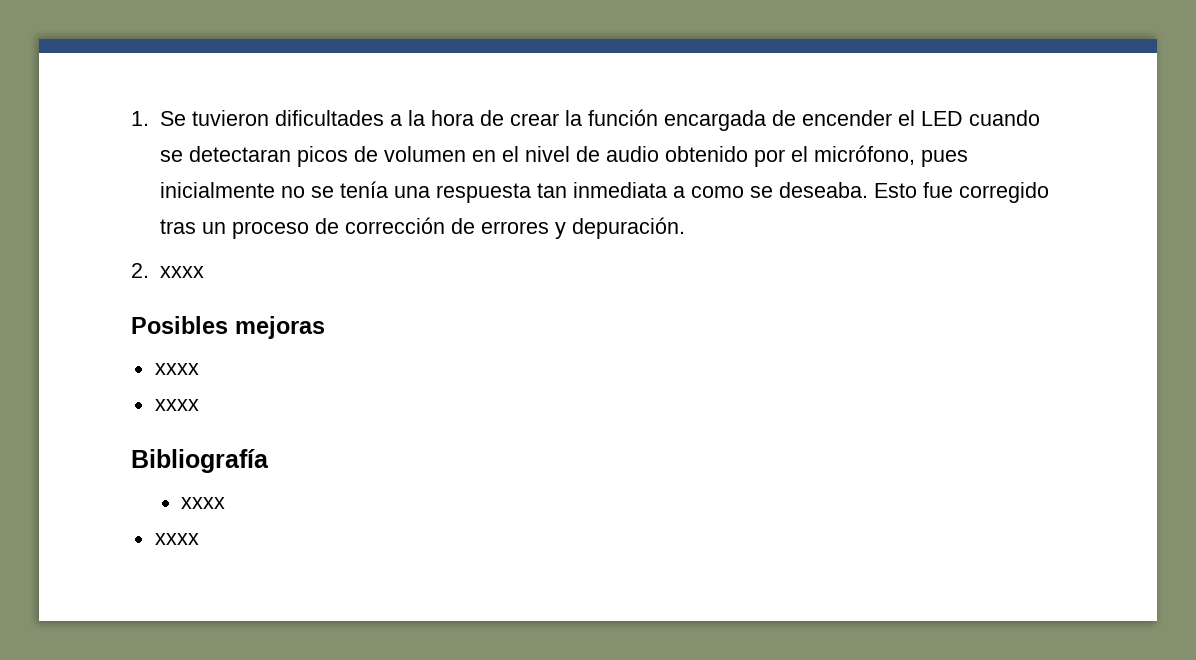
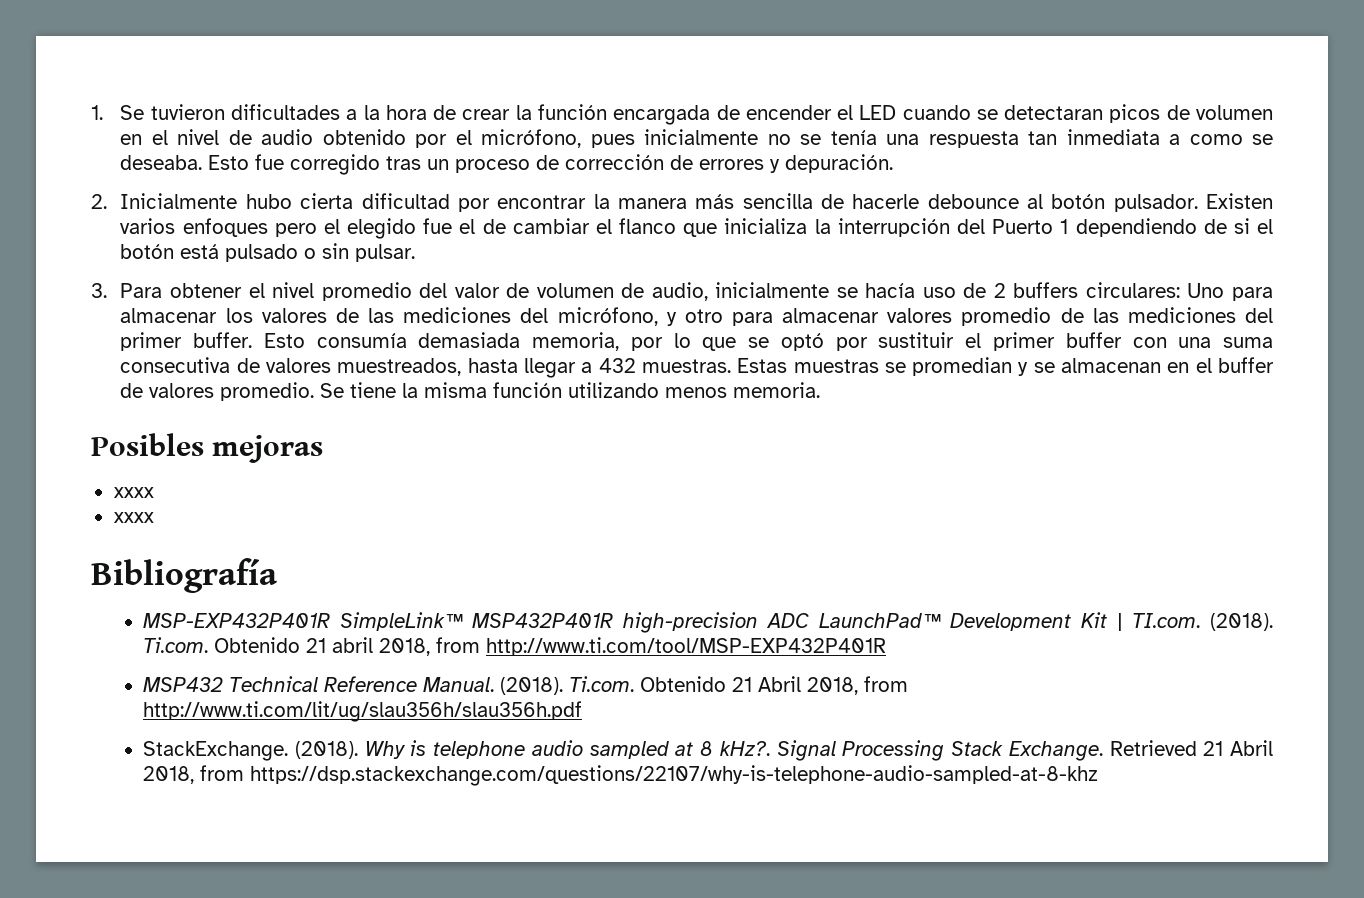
- 2. xxxx
+ 2. Inicialmente hubo cierta dificultad por encontrar la manera más sencilla de hacerle debounce al botón pulsador. Existen varios enfoques pero el elegido fue el de cambiar el flanco que inicializa la interrupción del Puerto 1 dependiendo de si el botón está pulsado o sin pulsar.
+ 3. Para obtener el nivel promedio del valor de volumen de audio, inicialmente se hacía uso de 2 buffers circulares: Uno para almacenar los valores de las mediciones del micrófono, y otro para almacenar valores promedio de las mediciones del primer buffer. Esto consumía demasiada memoria, por lo que se optó por sustituir el primer buffer con una suma consecutiva de valores muestreados, hasta llegar a 432 muestras. Estas muestras se promedian y se almacenan en el buffer de valores promedio. Se tiene la misma función utilizando menos memoria.
  Bibliografía
- xxxx
- xxxx
+ MSP-EXP432P401R SimpleLink™ MSP432P401R high-precision ADC LaunchPad™ Development Kit | TI.com. (2018). Ti.com. Obtenido 21 abril 2018, from http://www.ti.com/tool/MSP-EXP432P401R
+ MSP432 Technical Reference Manual. (2018). Ti.com. Obtenido 21 Abril 2018, from http://www.ti.com/lit/ug/slau356h/slau356h.pdf
+ StackExchange. (2018). Why is telephone audio sampled at 8 kHz?. Signal Processing Stack Exchange. Retrieved 21 Abril 2018, from https://dsp.stackexchange.com/questions/22107/why-is-telephone-audio-sampled-at-8-khz

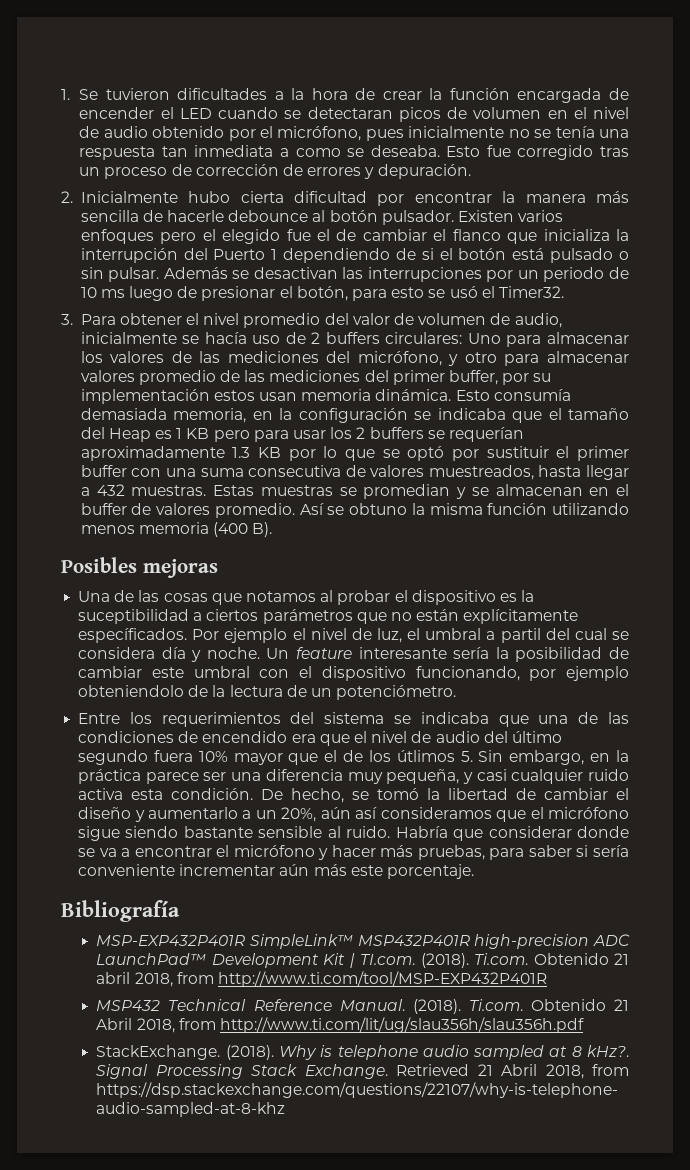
+ Además se desactivan las interrupciones por un periodo de 10 ms luego de presionar el botón, para esto se usó el Timer32.
- Uno para almacenar los valores de las mediciones del micrófono, y otro para almacenar valores promedio de las mediciones del primer buffer. Esto consumía demasiada memoria, por lo que se optó por sustituir el primer buffer con una suma consecutiva de valores muestreados, hasta llegar a 432 muestras.
+ Uno para almacenar los valores de las mediciones del micrófono, y otro para almacenar valores promedio de las mediciones del primer buffer, por su implementación estos usan memoria dinámica. Esto consumía demasiada memoria, en la configuración se indicaba que el tamaño del Heap es 1 KB pero para usar los 2 buffers se requerían aproximadamente 1.3 KB por lo que se optó por sustituir el primer buffer con una suma consecutiva de valores muestreados, hasta llegar a 432 muestras.
- Se tiene la misma función utilizando menos memoria.
+ Así se obtuno la misma función utilizando menos memoria (400 B).
  Posibles mejoras
- xxxx
- xxxx
+ Una de las cosas que notamos al probar el dispositivo es la suceptibilidad a ciertos parámetros que no están explícitamente específicados. Por ejemplo el nivel de luz, el umbral a partil del cual se considera día y noche. Un feature interesante sería la posibilidad de cambiar este umbral con el dispositivo funcionando, por ejemplo obteniendolo de la lectura de un potenciómetro.
+ Entre los requerimientos del sistema se indicaba que una de las condiciones de encendido era que el nivel de audio del último segundo fuera 10% mayor que el de los útlimos 5. Sin embargo, en la práctica parece ser una diferencia muy pequeña, y casi cualquier ruido activa esta condición. De hecho, se tomó la libertad de cambiar el diseño y aumentarlo a un 20%, aún así consideramos que el micrófono sigue siendo bastante sensible al ruido. Habría que considerar donde se va a encontrar el micrófono y hacer más pruebas, para saber si sería conveniente incrementar aún más este porcentaje.

